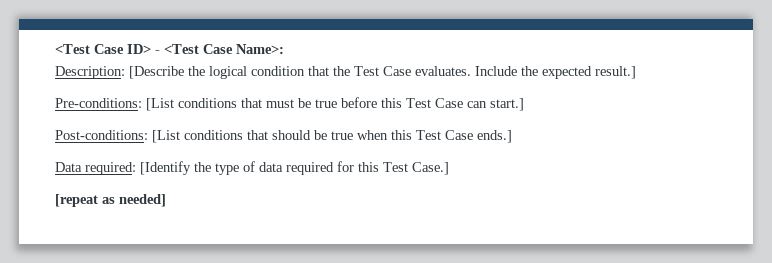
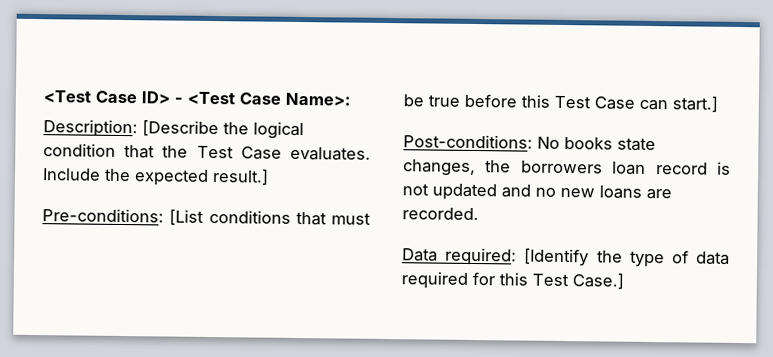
- Post-conditions: [List conditions that should be true when this Test Case ends.]
+ Post-conditions: No books state changes, the borrowers loan record is not updated and no new loans are recorded.
- [repeat as needed]

